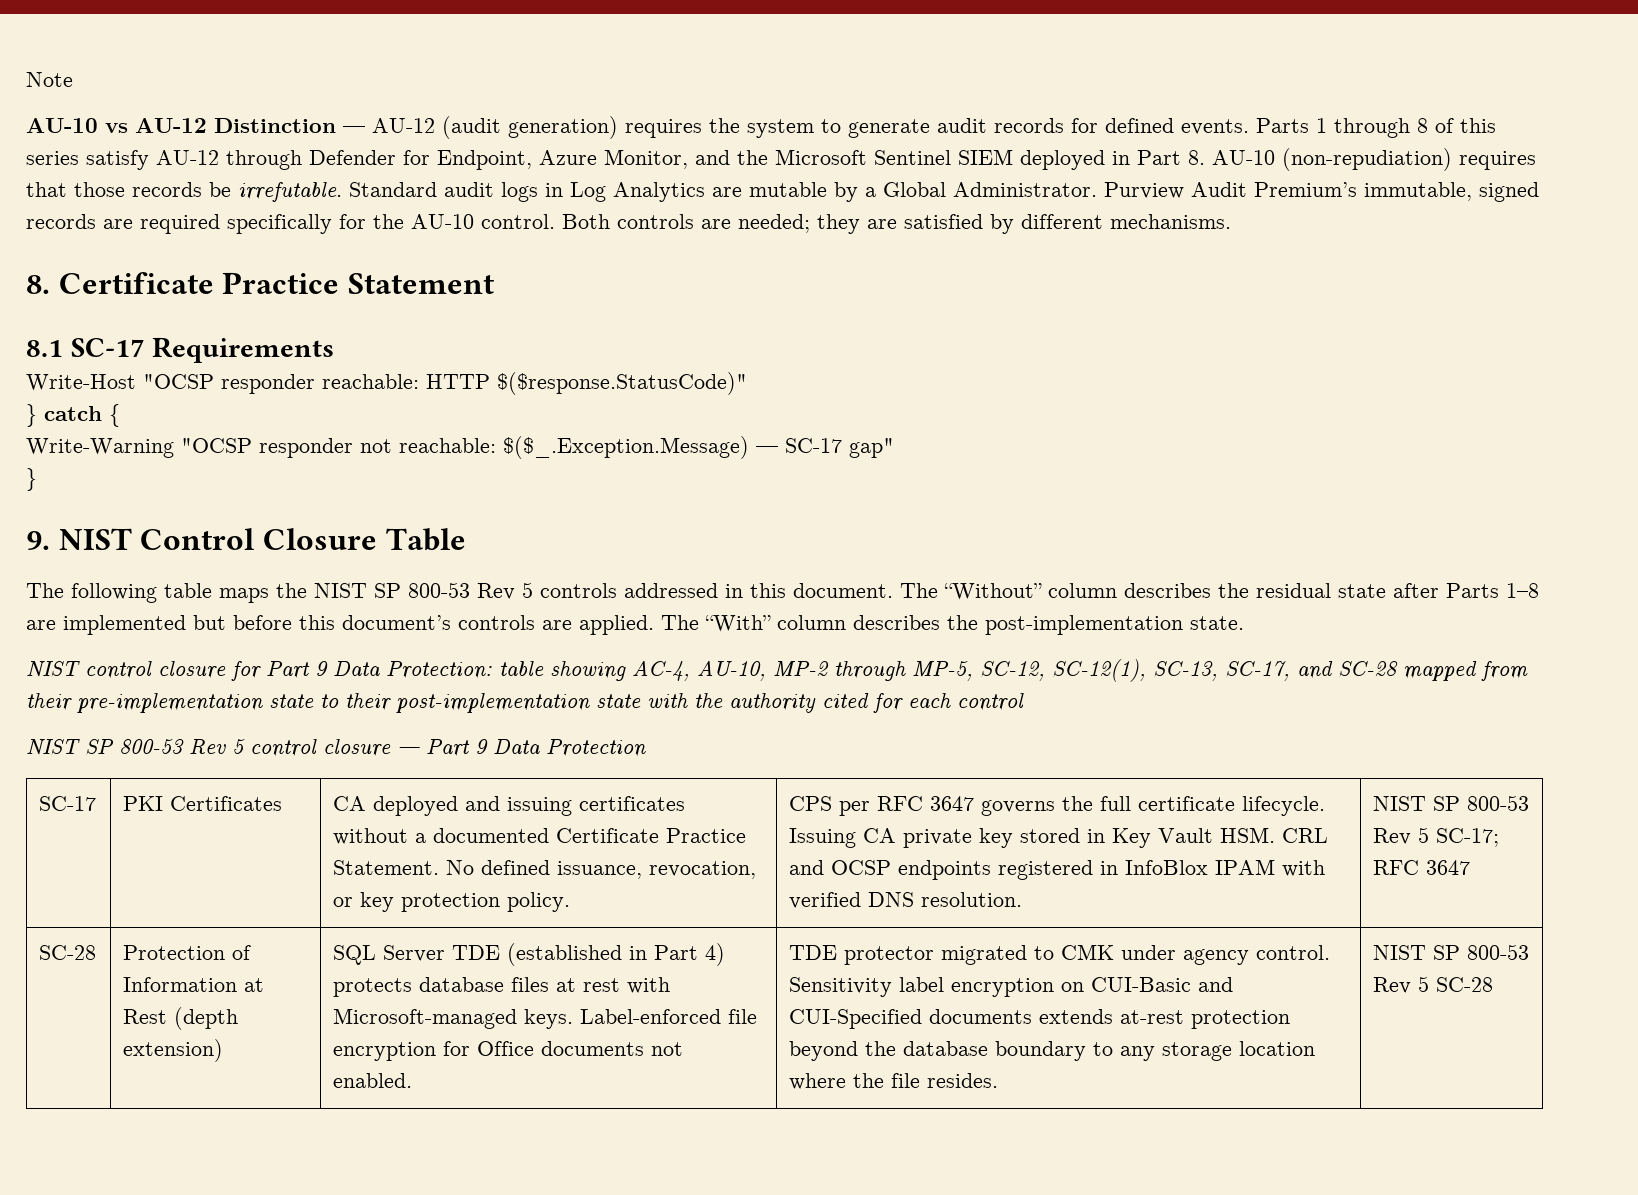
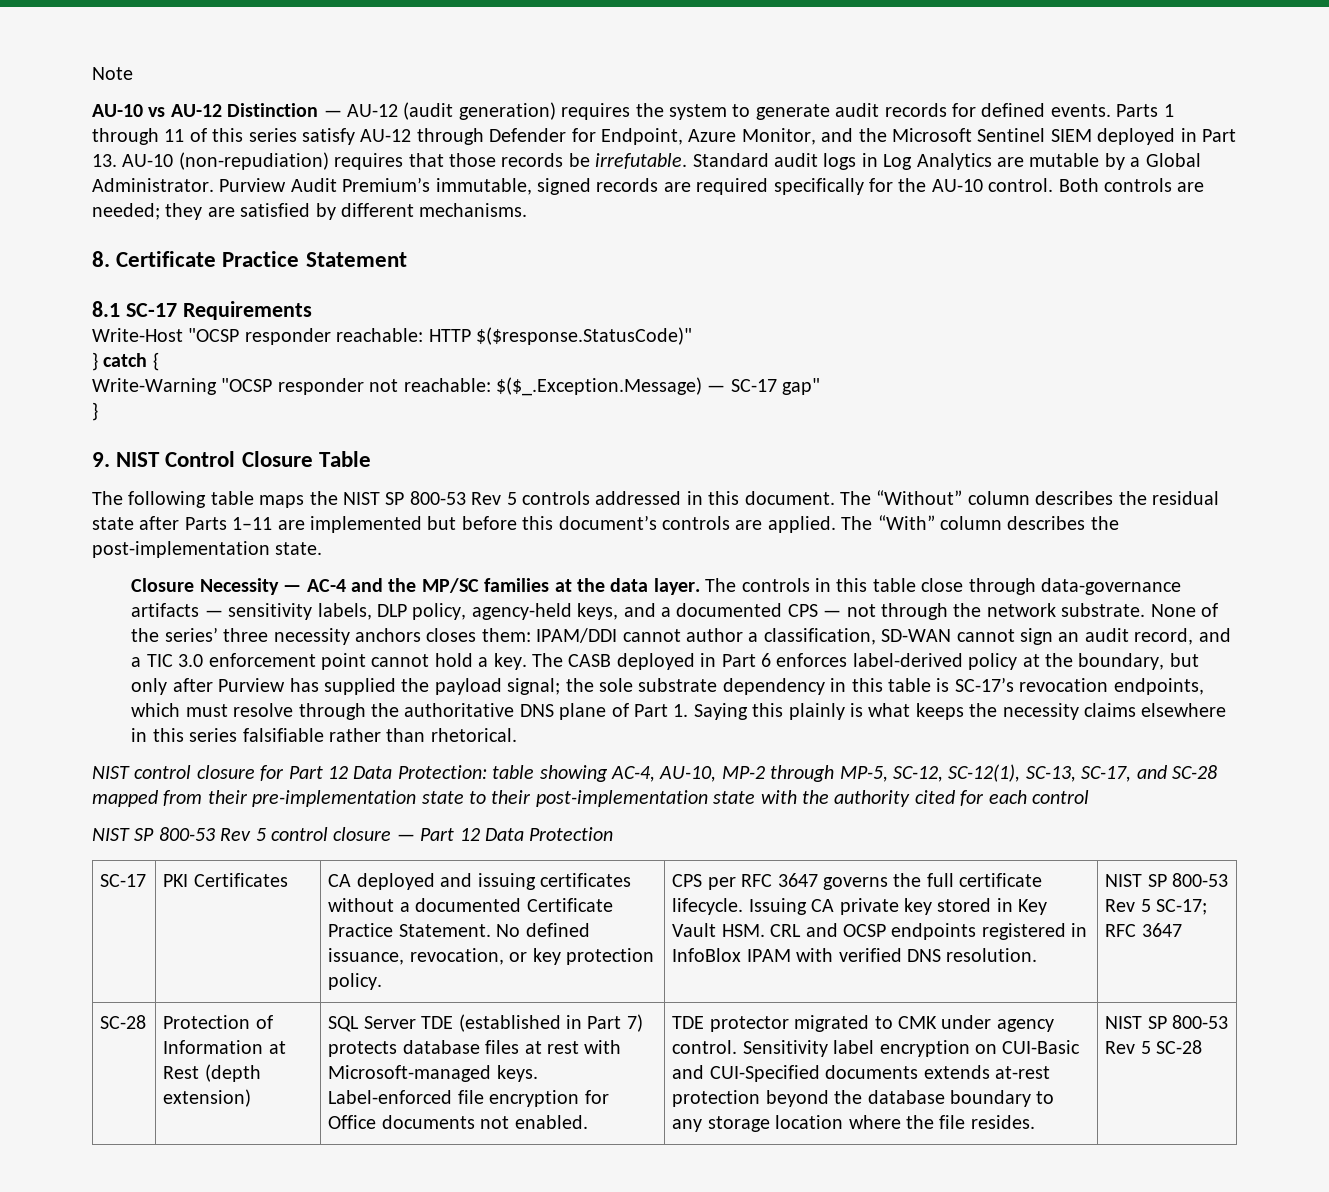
- Parts 1 through 8 of this series satisfy AU-12 through Defender for Endpoint, Azure Monitor, and the Microsoft Sentinel SIEM deployed in Part 8. AU-10 (non-repudiation) requires that those records be irrefutable.
+ Parts 1 through 11 of this series satisfy AU-12 through Defender for Endpoint, Azure Monitor, and the Microsoft Sentinel SIEM deployed in Part 13. AU-10 (non-repudiation) requires that those records be irrefutable.
- The “Without” column describes the residual state after Parts 1–8 are implemented but before this document’s controls are applied.
+ The “Without” column describes the residual state after Parts 1–11 are implemented but before this document’s controls are applied.
+ Closure Necessity — AC-4 and the MP/SC families at the data layer. The controls in this table close through data-governance artifacts — sensitivity labels, DLP policy, agency-held keys, and a documented CPS — not through the network substrate. None of the series’ three necessity anchors closes them: IPAM/DDI cannot author a classification, SD-WAN cannot sign an audit record, and a TIC 3.0 enforcement point cannot hold a key. The CASB deployed in Part 6 enforces label-derived policy at the boundary, but only after Purview has supplied the payload signal; the sole substrate dependency in this table is SC-17’s revocation endpoints, which must resolve through the authoritative DNS plane of Part 1. Saying this plainly is what keeps the necessity claims elsewhere in this series falsifiable rather than rhetorical.
- NIST control closure for Part 9 Data Protection: table showing AC-4, AU-10, MP-2 through MP-5, SC-12, SC-12(1), SC-13, SC-17, and SC-28 mapped from their pre-implementation state to their post-implementation state with the authority cited for each control
+ NIST control closure for Part 12 Data Protection: table showing AC-4, AU-10, MP-2 through MP-5, SC-12, SC-12(1), SC-13, SC-17, and SC-28 mapped from their pre-implementation state to their post-implementation state with the authority cited for each control
- NIST SP 800-53 Rev 5 control closure — Part 9 Data Protection
+ NIST SP 800-53 Rev 5 control closure — Part 12 Data Protection
- SQL Server TDE (established in Part 4) protects database files at rest with Microsoft-managed keys.
+ SQL Server TDE (established in Part 7) protects database files at rest with Microsoft-managed keys.

